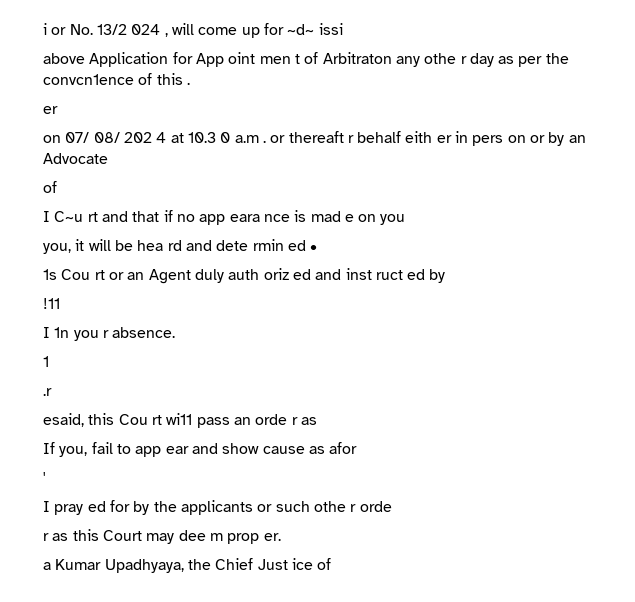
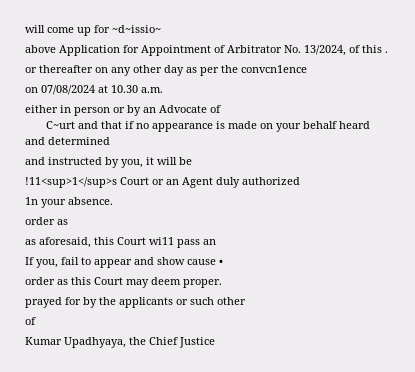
- i or No. 13/2 024 , will come up for ~d~ issi
+ will come up for ~d~issio~
- above Application for App oint men t of Arbitraton any othe r day as per the convcn1ence of this .
- er
- on 07/ 08/ 202 4 at 10.3 0 a.m . or thereaft r behalf eith er in pers on or by an Advocate
- of
- I C~u rt and that if no app eara nce is mad e on you
- you, it will be hea rd and dete rmin ed •
- 1s Cou rt or an Agent duly auth oriz ed and inst ruct ed by
- !11
- I 1n you r absence.
- 1
- .r
- esaid, this Cou rt wi11 pass an orde r as
+ above Application for Appointment of Arbitrator No. 13/2024, of this .
+ or thereafter on any other day as per the convcn1ence
+ on 07/08/2024 at 10.30 a.m.
+ either in person or by an Advocate of
+ C~urt and that if no appearance is made on your behalf heard and determined
+ and instructed by you, it will be
+ !11<sup>1</sup>s Court or an Agent duly authorized
+ 1n your absence.
+ order as
+ as aforesaid, this Court wi11 pass an
- If you, fail to app ear and show cause as afor
- '
- I pray ed for by the applicants or such othe r orde
- r as this Court may dee m prop er.
- a Kumar Upadhyaya, the Chief Just ice of
+ If you, fail to appear and show cause •
+ order as this Court may deem proper.
+ prayed for by the applicants or such other
+ of
+ Kumar Upadhyaya, the Chief Justice

